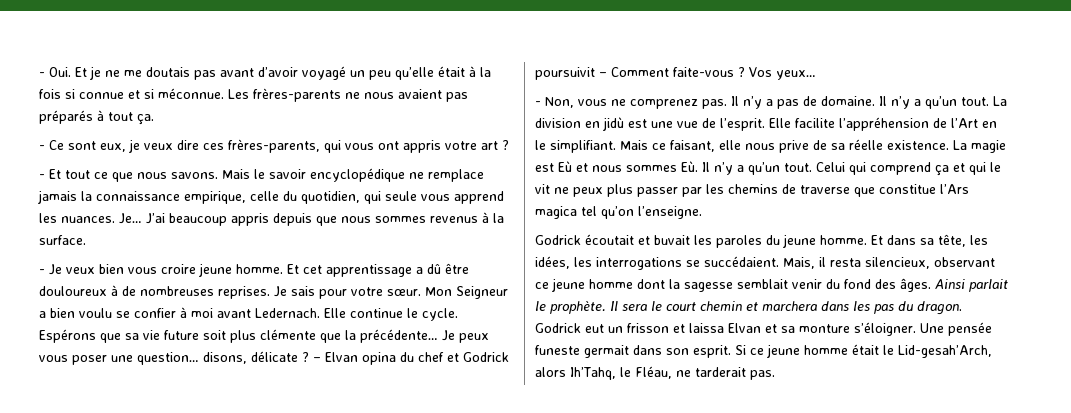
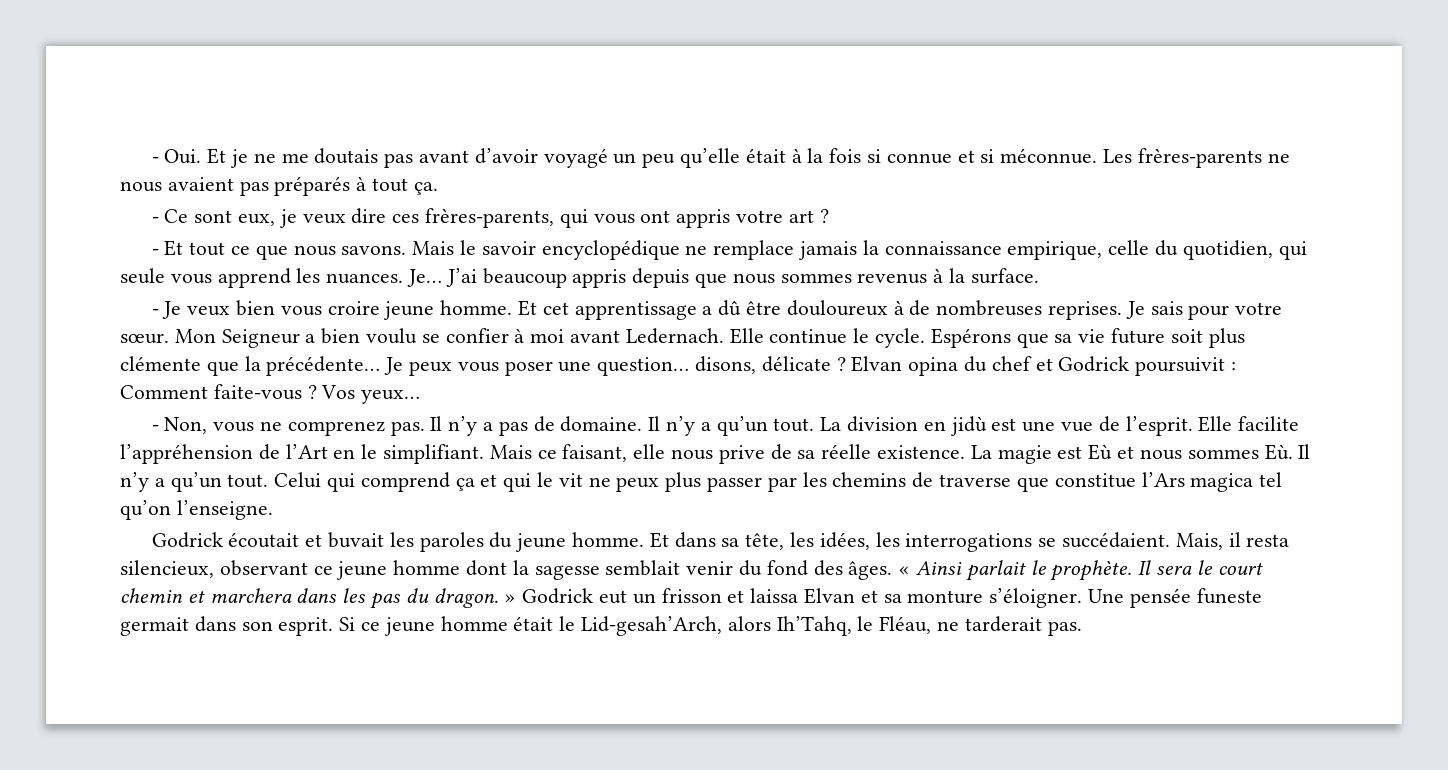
- – Elvan opina du chef et Godrick poursuivit – Comment faite-vous ?
+ Elvan opina du chef et Godrick poursuivit : Comment faite-vous ?
- Ainsi parlait le prophète.
+ « Ainsi parlait le prophète.
- Il sera le court chemin et marchera dans les pas du dragon. Godrick eut un frisson et laissa Elvan et sa monture s’éloigner.
+ Il sera le court chemin et marchera dans les pas du dragon. » Godrick eut un frisson et laissa Elvan et sa monture s’éloigner.

